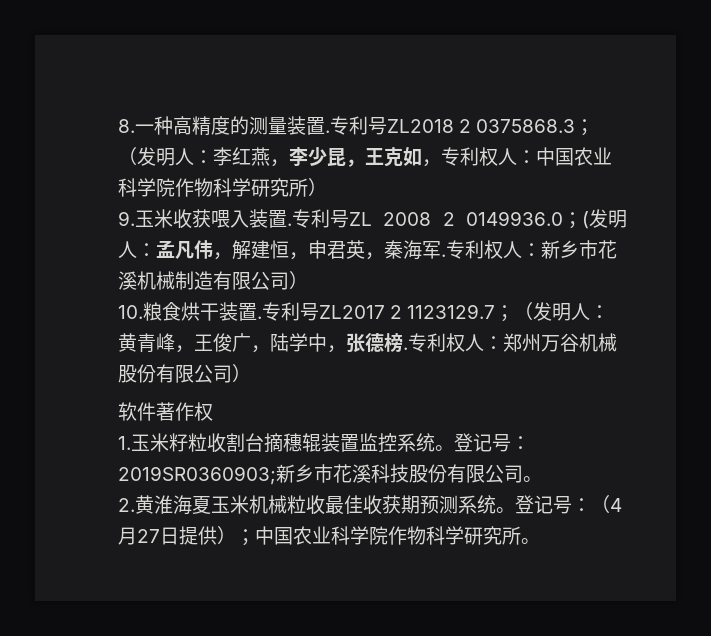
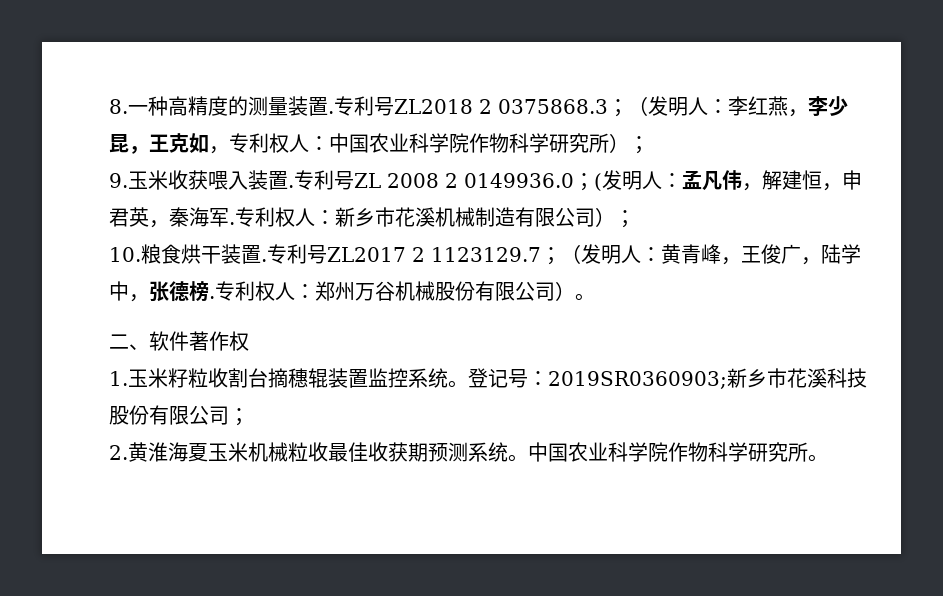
- 专利号ZL2018 2 0375868.3；（发明人：李红燕，李少昆，王克如，专利权人：中国农业科学院作物科学研究所）
+ 专利号ZL2018 2 0375868.3；（发明人：李红燕，李少昆，王克如，专利权人：中国农业科学院作物科学研究所）；
- 专利权人：新乡市花溪机械制造有限公司）
+ 专利权人：新乡市花溪机械制造有限公司）；
- 专利权人：郑州万谷机械股份有限公司）
- 软件著作权
+ 专利权人：郑州万谷机械股份有限公司）。
+ 二、软件著作权
- 登记号：2019SR0360903;新乡市花溪科技股份有限公司。
+ 登记号：2019SR0360903;新乡市花溪科技股份有限公司；
- 登记号：（4月27日提供）；中国农业科学院作物科学研究所。
+ 中国农业科学院作物科学研究所。

